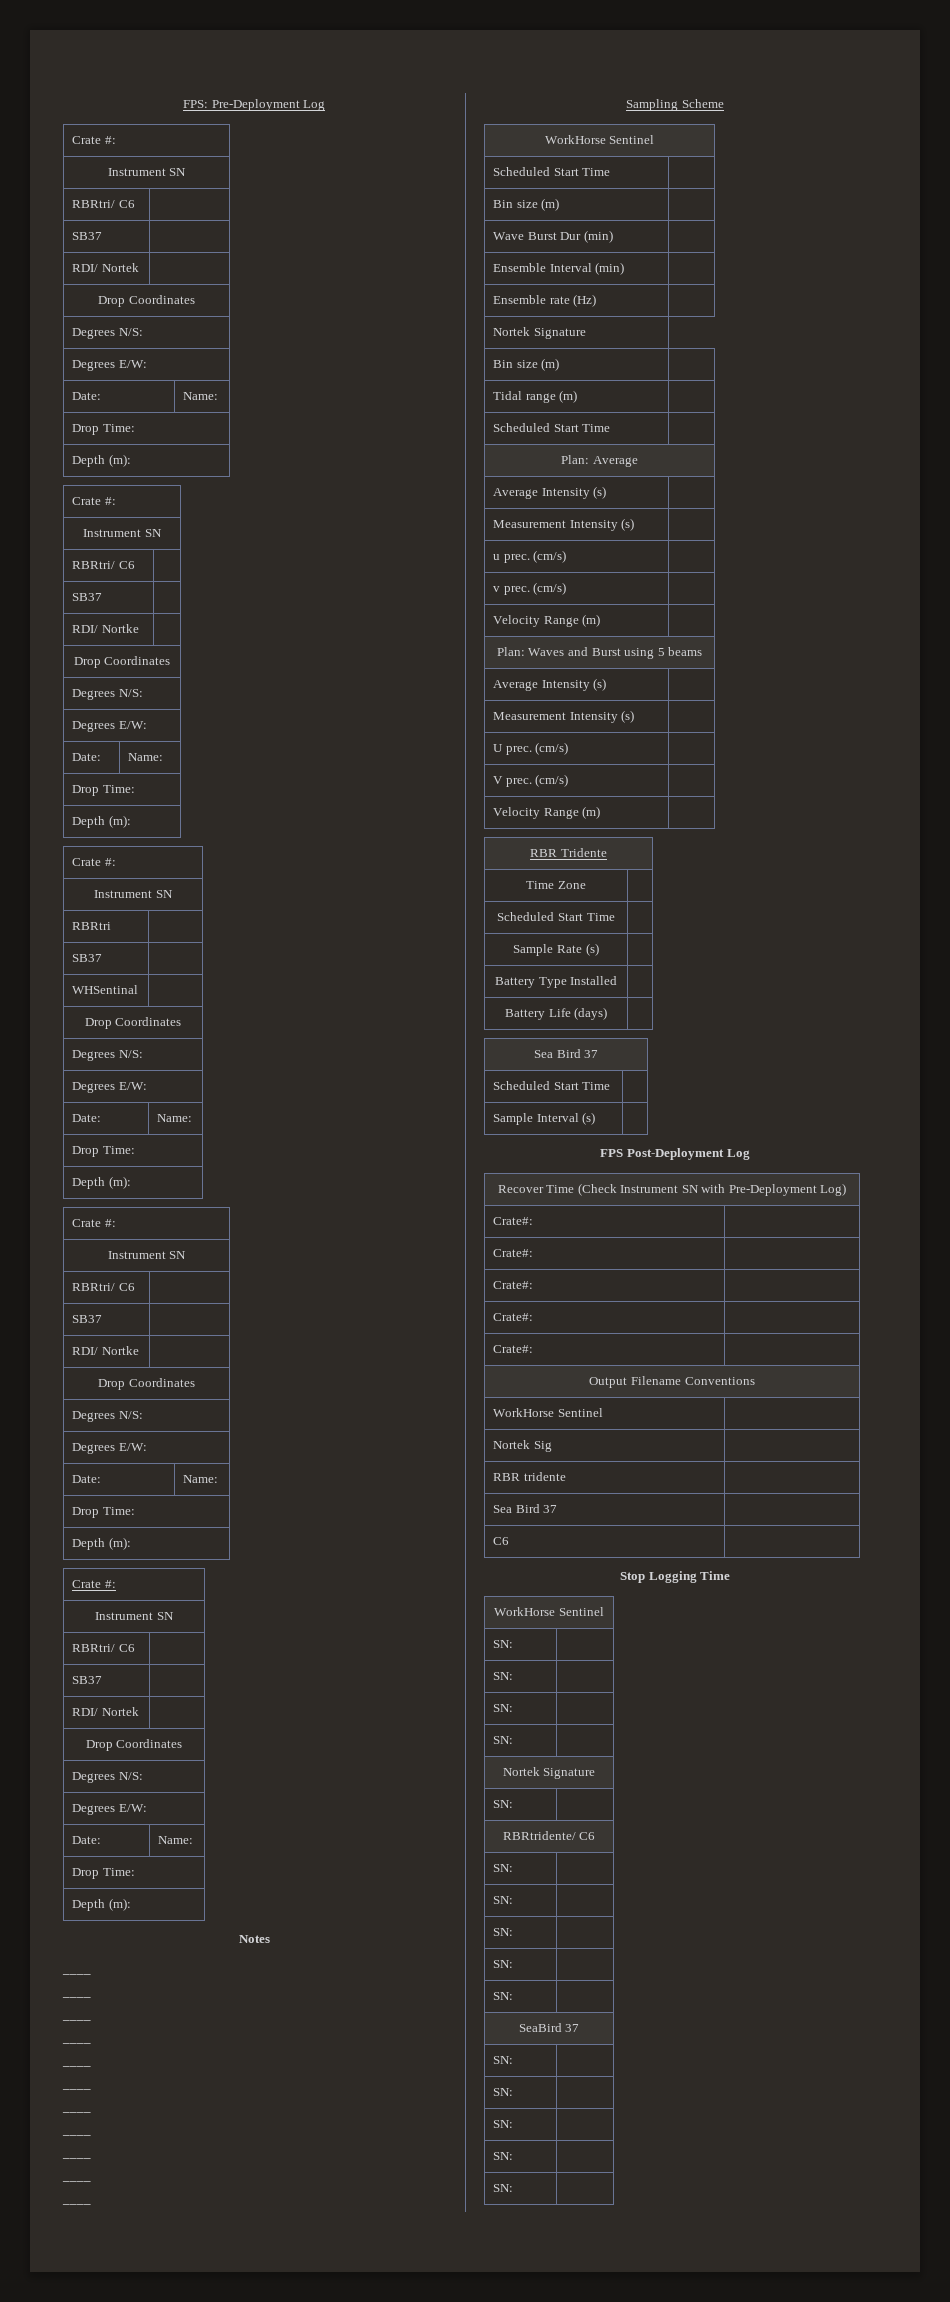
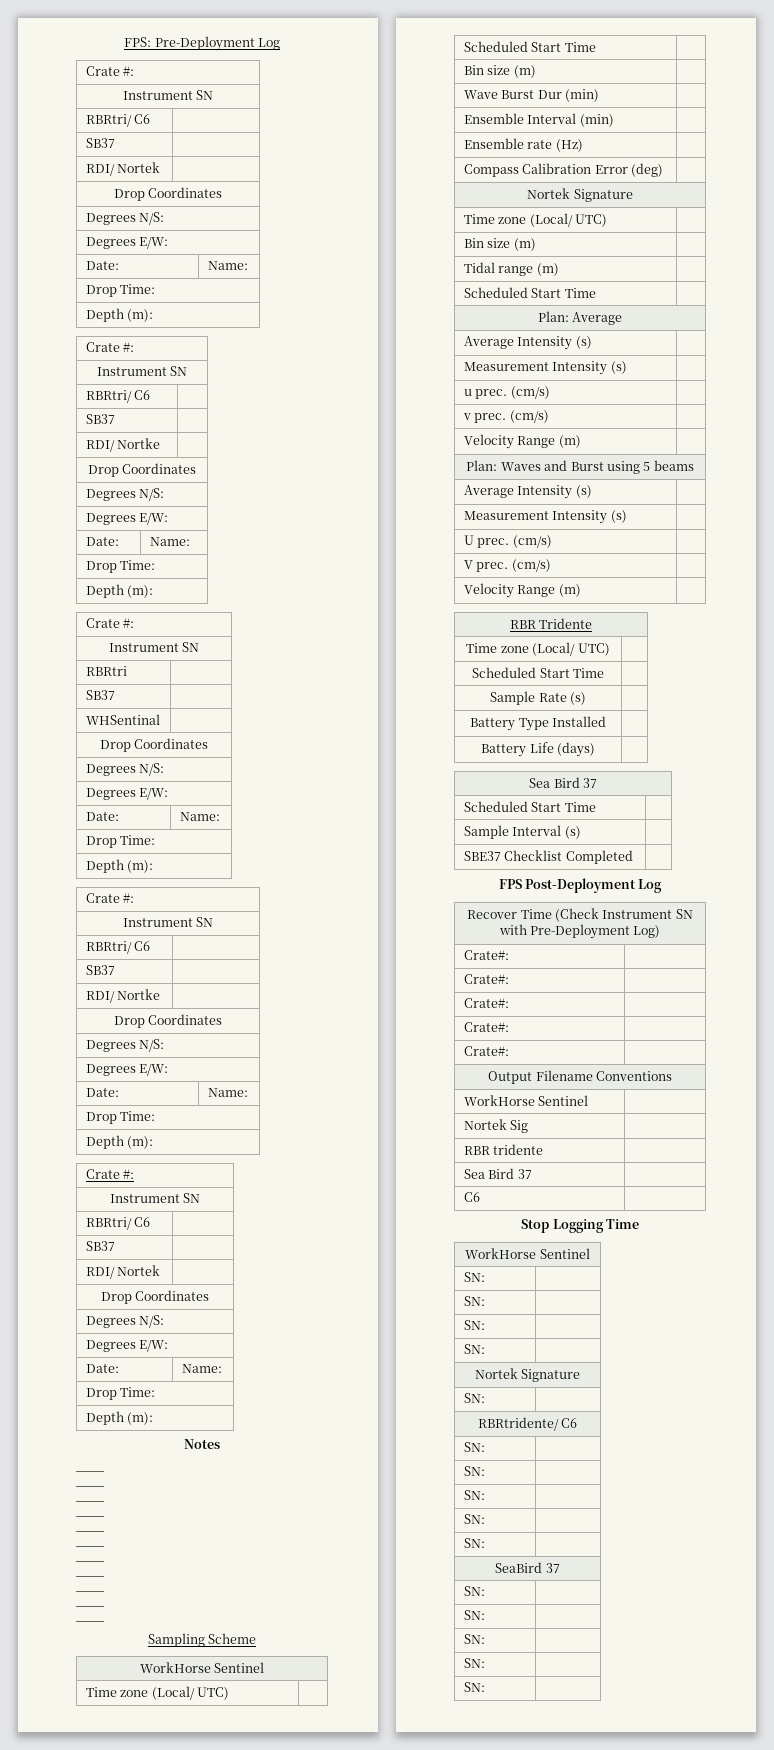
  Sampling Scheme
  WorkHorse Sentinel
+ Time zone (Local/ UTC) |
  Ensemble rate (Hz) |
+ Compass Calibration Error (deg) |
  Nortek Signature
+ Time zone (Local/ UTC) |
  RBR Tridente
- Time Zone |
+ Time zone (Local/ UTC) |
+ SBE37 Checklist Completed |

